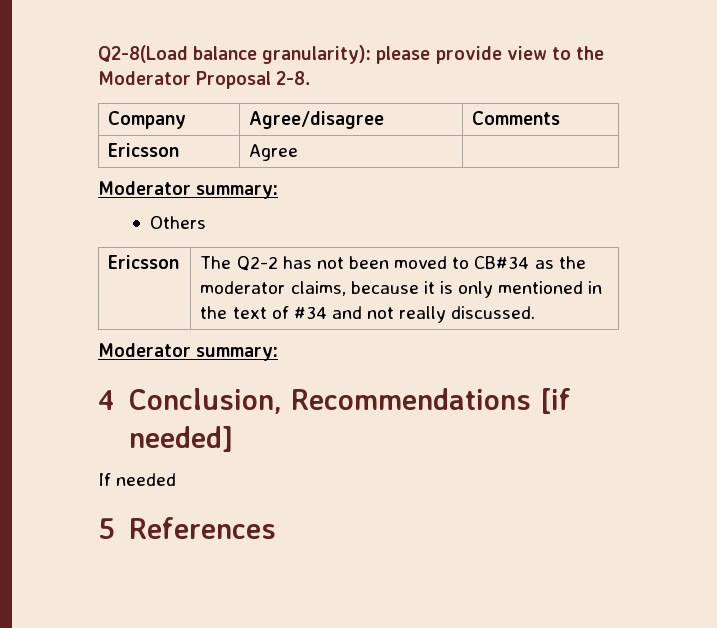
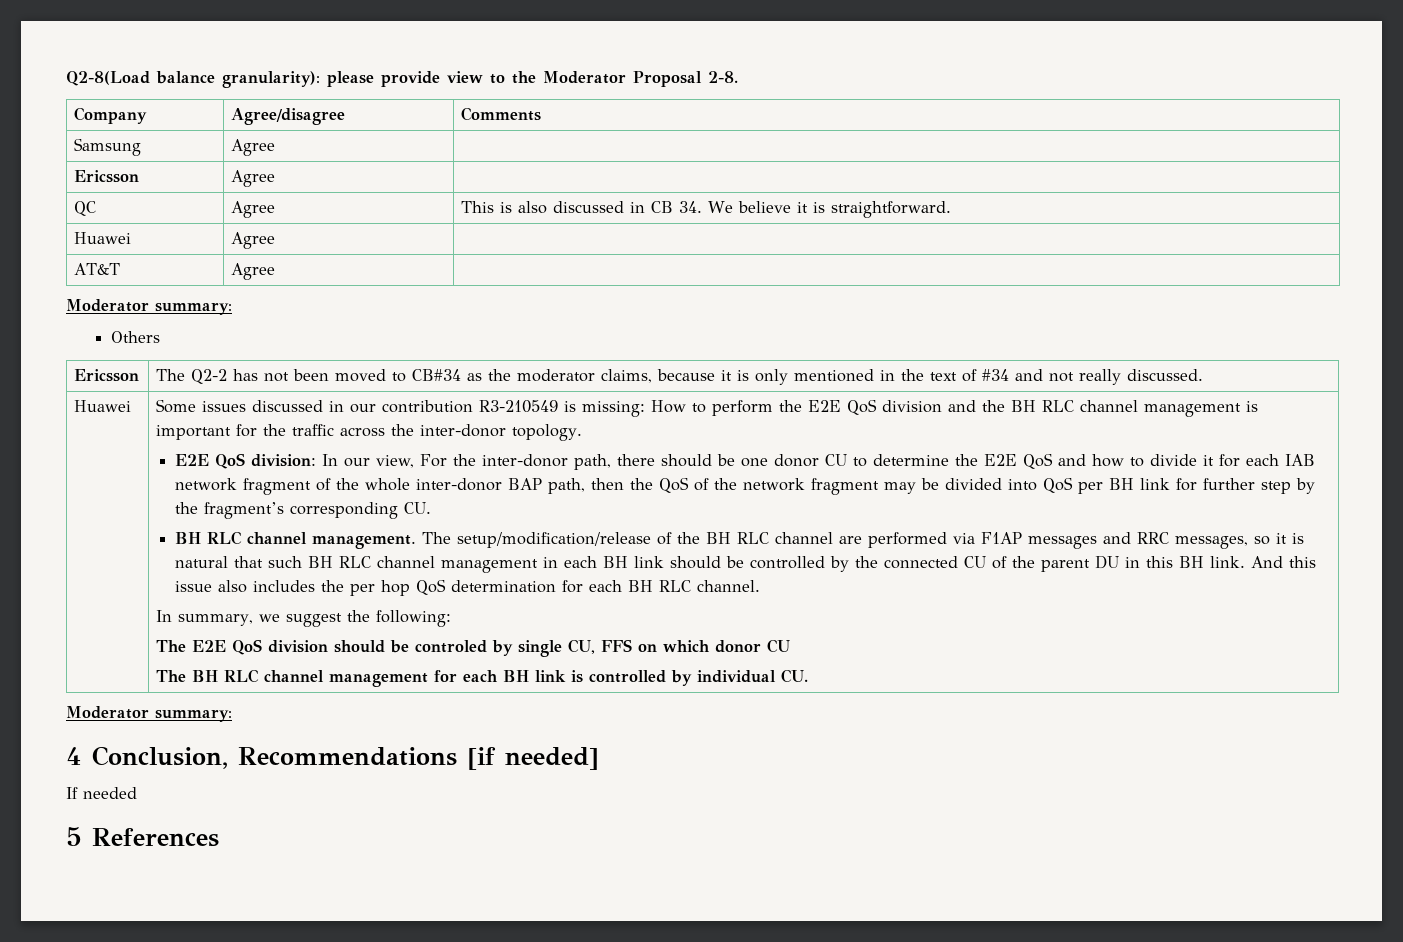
+ Samsung | Agree |
+ QC | Agree | This is also discussed in CB 34. We believe it is straightforward.
+ Huawei | Agree |
+ AT&T | Agree |
+ Huawei | Some issues discussed in our contribution R3-210549 is missing: How to perform the E2E QoS division and the BH RLC channel management is important for the traffic across the inter-donor topology.
+ E2E QoS division: In our view, For the inter-donor path, there should be one donor CU to determine the E2E QoS and how to divide it for each IAB network fragment of the whole inter-donor BAP path, then the QoS of the network fragment may be divided into QoS per BH link for further step by the fragment’s corresponding CU.
+ BH RLC channel management. The setup/modification/release of the BH RLC channel are performed via F1AP messages and RRC messages, so it is natural that such BH RLC channel management in each BH link should be controlled by the connected CU of the parent DU in this BH link. And this issue also includes the per hop QoS determination for each BH RLC channel.
+ In summary, we suggest the following:
+ The E2E QoS division should be controled by single CU, FFS on which donor CU
+ The BH RLC channel management for each BH link is controlled by individual CU.

